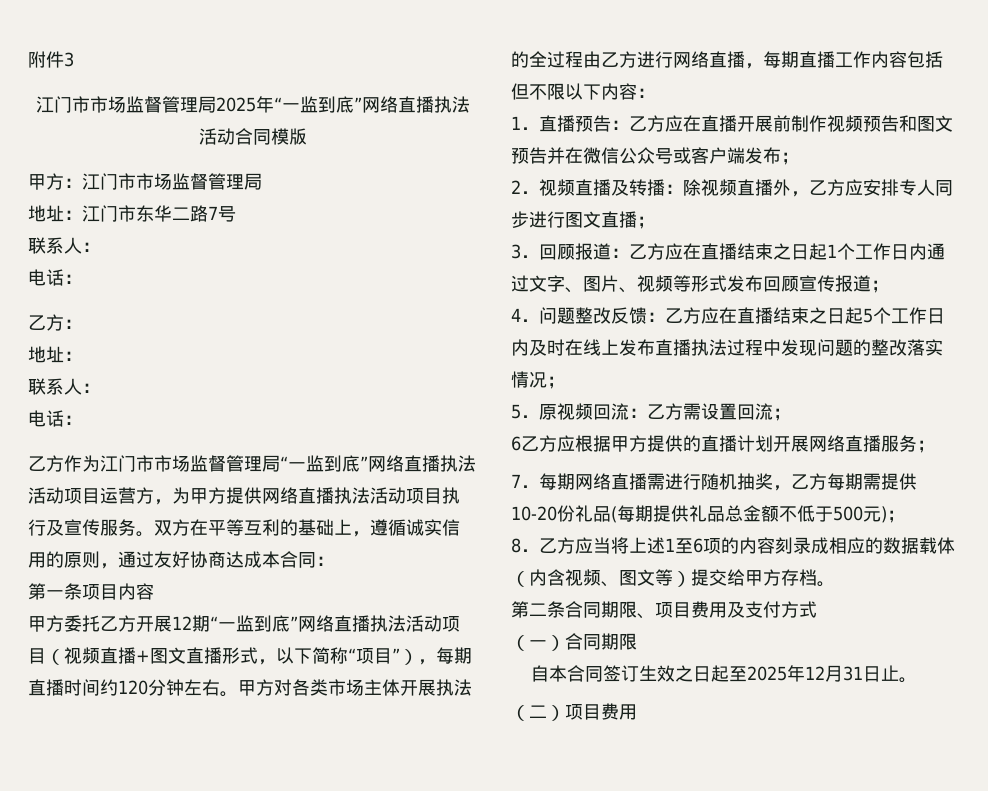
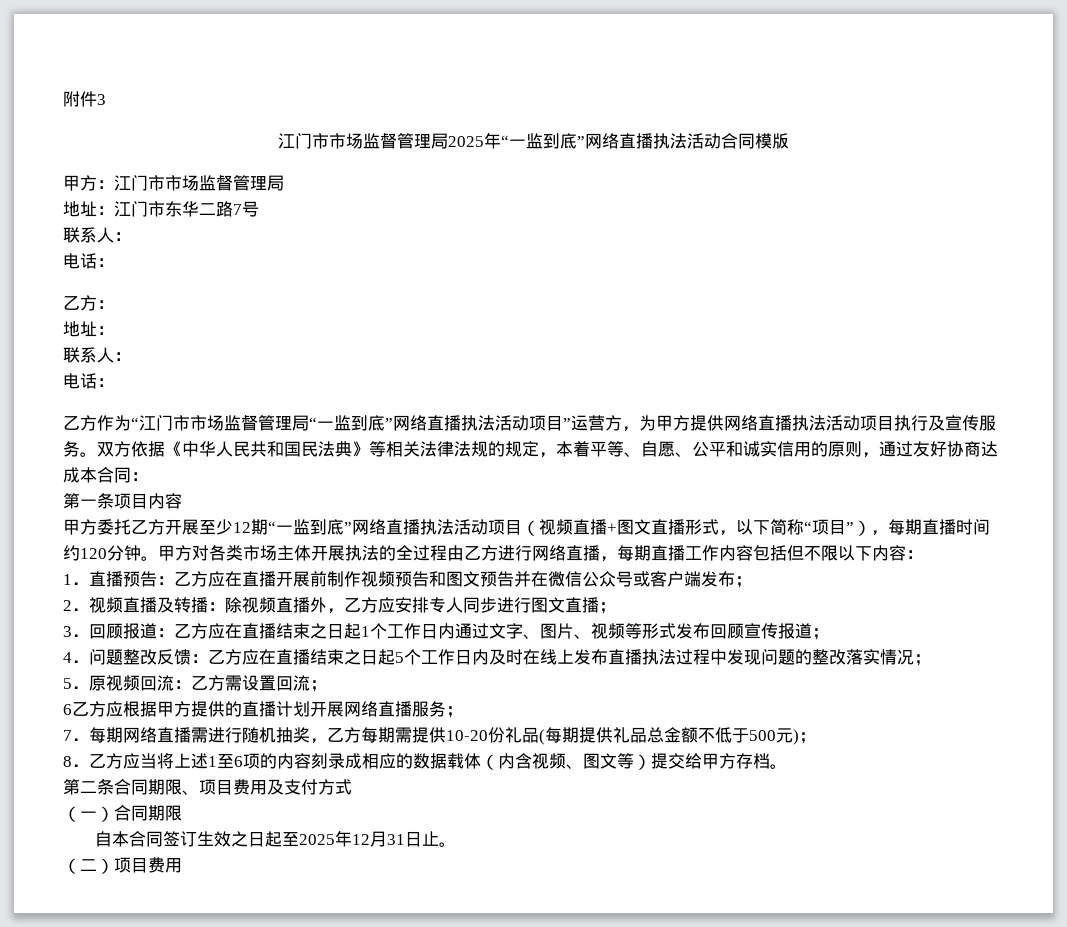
- 乙方作为江门市市场监督管理局“一监到底”网络直播执法活动项目运营方，为甲方提供网络直播执法活动项目执行及宣传服务。
+ 乙方作为“江门市市场监督管理局“一监到底”网络直播执法活动项目”运营方，为甲方提供网络直播执法活动项目执行及宣传服务。
- 双方在平等互利的基础上，遵循诚实信用的原则，通过友好协商达成本合同：
+ 双方依据《中华人民共和国民法典》等相关法律法规的规定，本着平等、自愿、公平和诚实信用的原则，通过友好协商达成本合同：
- 甲方委托乙方开展12期“一监到底”网络直播执法活动项目（视频直播+图文直播形式，以下简称“项目”），每期直播时间约120分钟左右。
+ 甲方委托乙方开展至少12期“一监到底”网络直播执法活动项目（视频直播+图文直播形式，以下简称“项目”），每期直播时间约120分钟。

